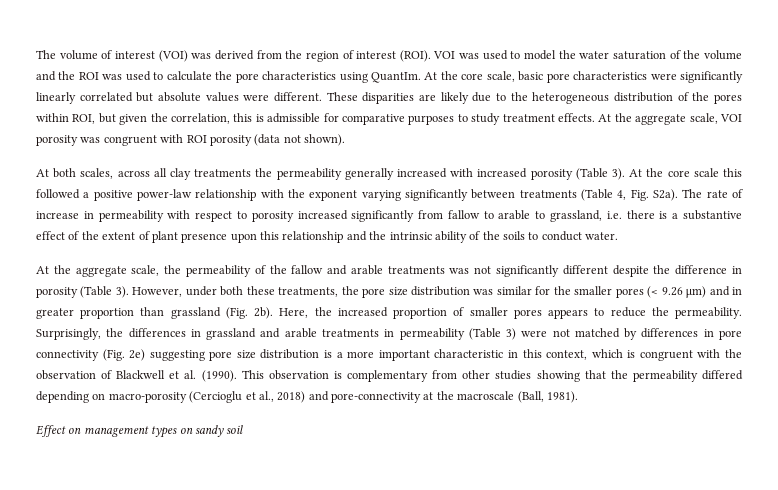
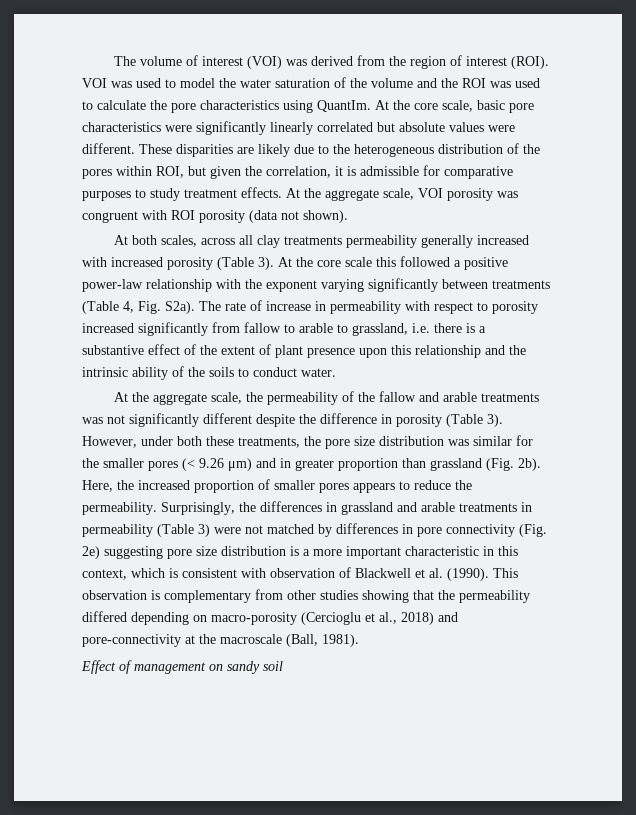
- These disparities are likely due to the heterogeneous distribution of the pores within ROI, but given the correlation, this is admissible for comparative purposes to study treatment effects.
+ These disparities are likely due to the heterogeneous distribution of the pores within ROI, but given the correlation, it is admissible for comparative purposes to study treatment effects.
- At both scales, across all clay treatments the permeability generally increased with increased porosity (Table 3).
+ At both scales, across all clay treatments permeability generally increased with increased porosity (Table 3).
- Surprisingly, the differences in grassland and arable treatments in permeability (Table 3) were not matched by differences in pore connectivity (Fig. 2e) suggesting pore size distribution is a more important characteristic in this context, which is congruent with the observation of Blackwell et al. (1990).
+ Surprisingly, the differences in grassland and arable treatments in permeability (Table 3) were not matched by differences in pore connectivity (Fig. 2e) suggesting pore size distribution is a more important characteristic in this context, which is consistent with observation of Blackwell et al. (1990).
- Effect on management types on sandy soil
+ Effect of management on sandy soil

